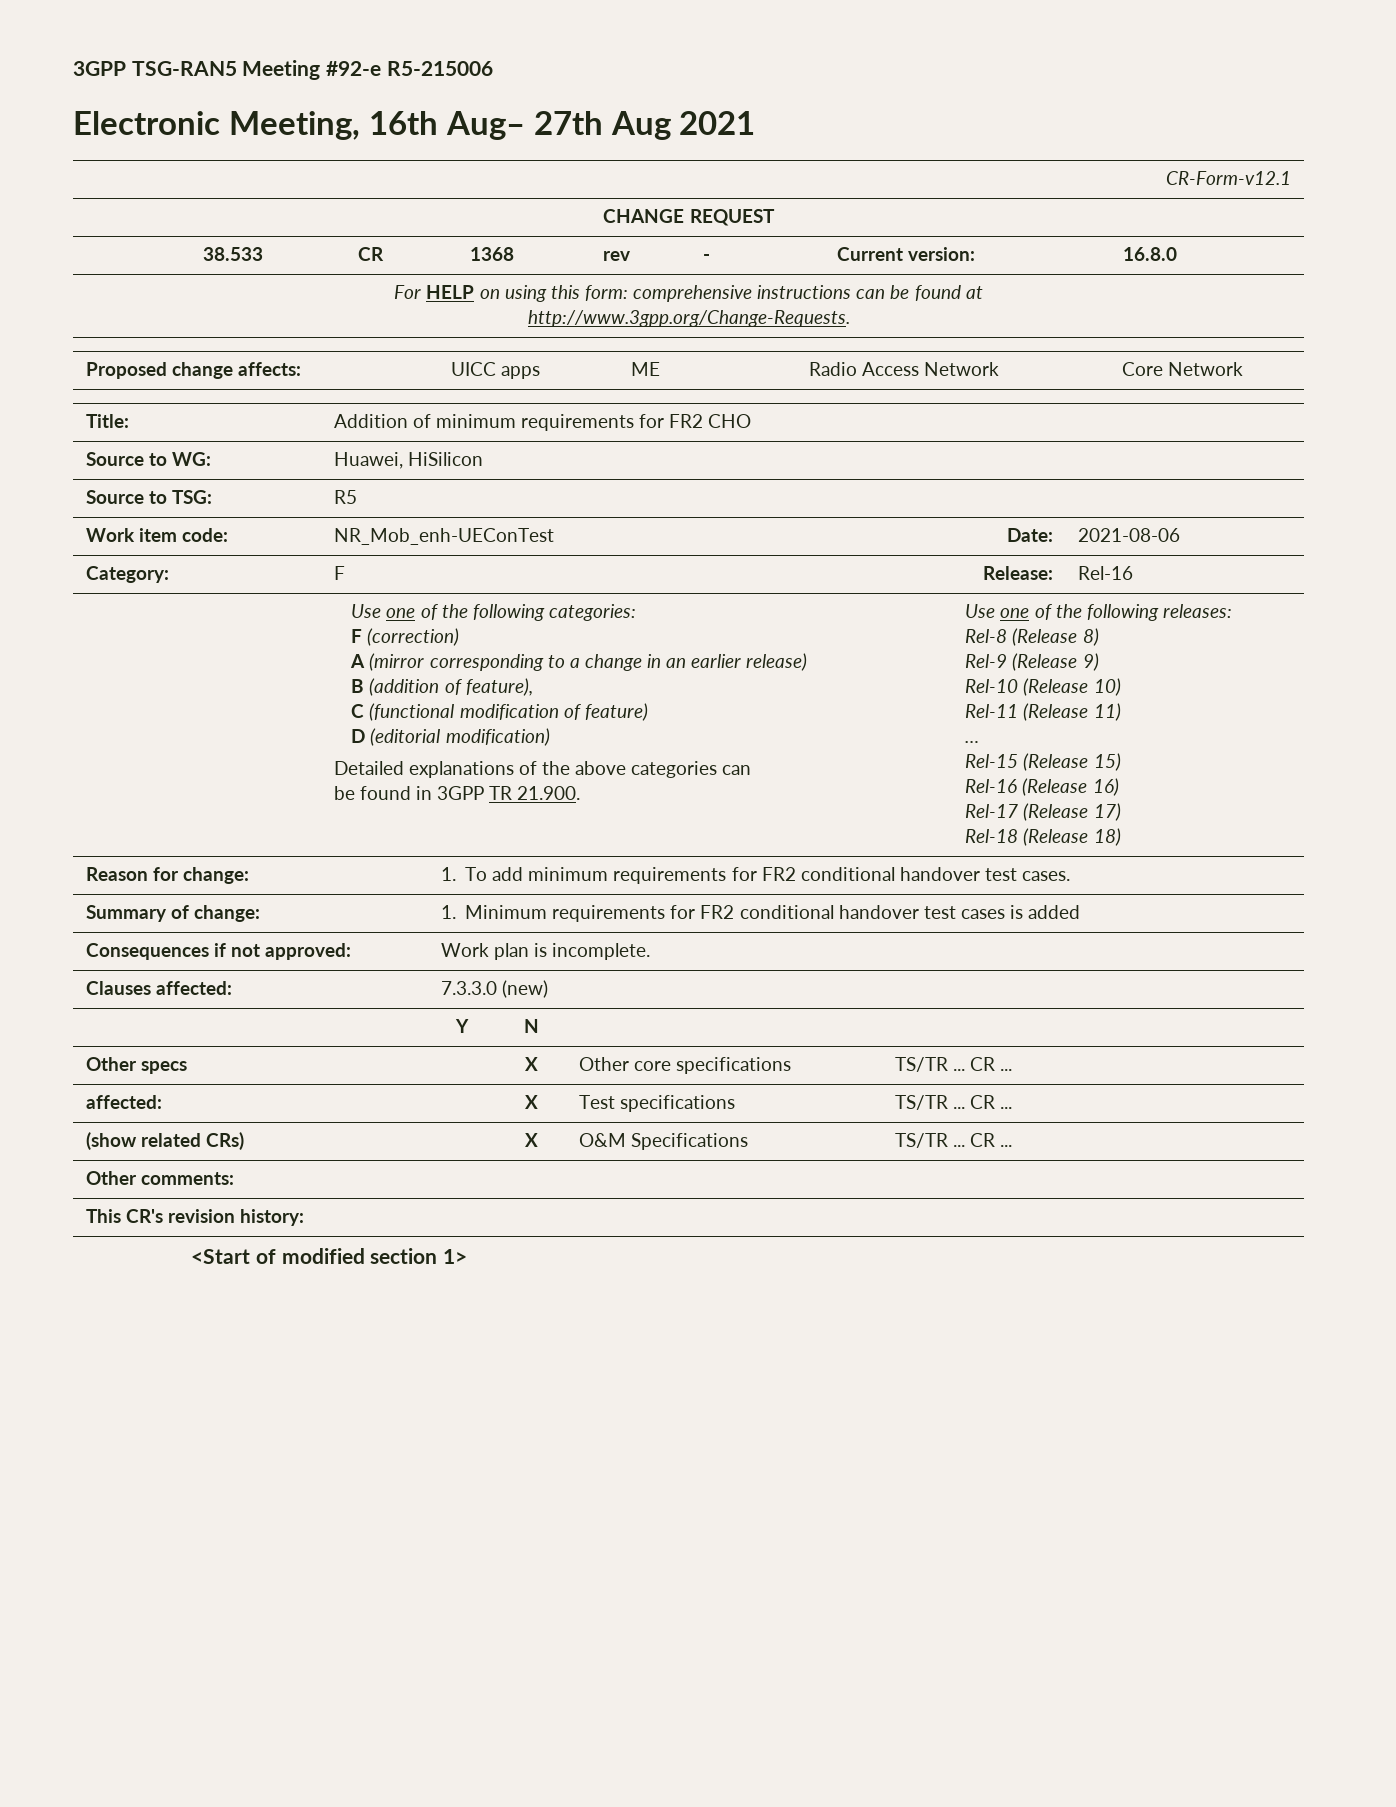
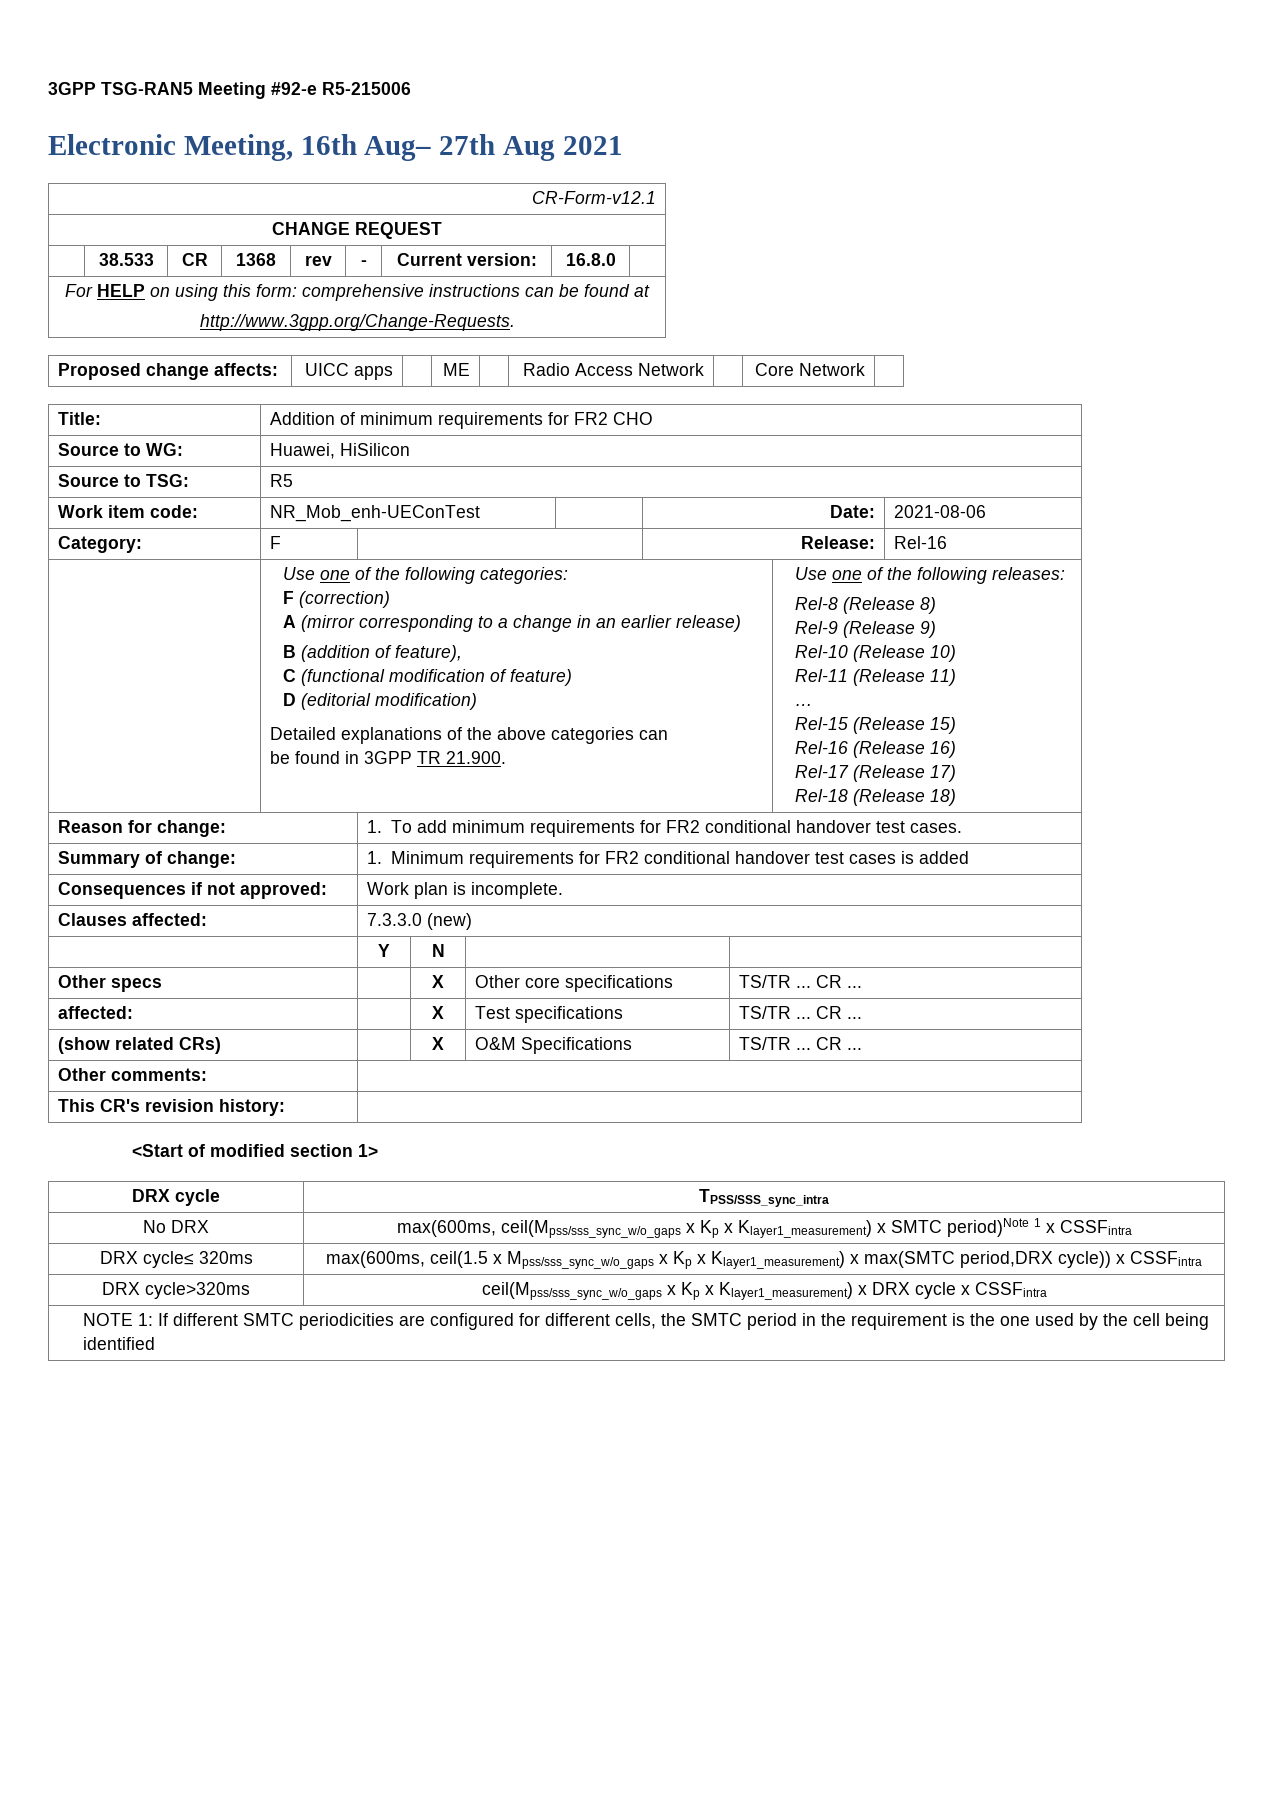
+ DRX cycle | TPSS/SSS_sync_intra
+ No DRX | max(600ms, ceil(Mpss/sss_sync_w/o_gaps x Kp x Klayer1_measurement) x SMTC period)Note 1 x CSSFintra
+ DRX cycle≤ 320ms | max(600ms, ceil(1.5 x Mpss/sss_sync_w/o_gaps x Kp x Klayer1_measurement) x max(SMTC period,DRX cycle)) x CSSFintra
+ DRX cycle>320ms | ceil(Mpss/sss_sync_w/o_gaps x Kp x Klayer1_measurement) x DRX cycle x CSSFintra
+ NOTE 1: If different SMTC periodicities are configured for different cells, the SMTC period in the requirement is the one used by the cell being identified

